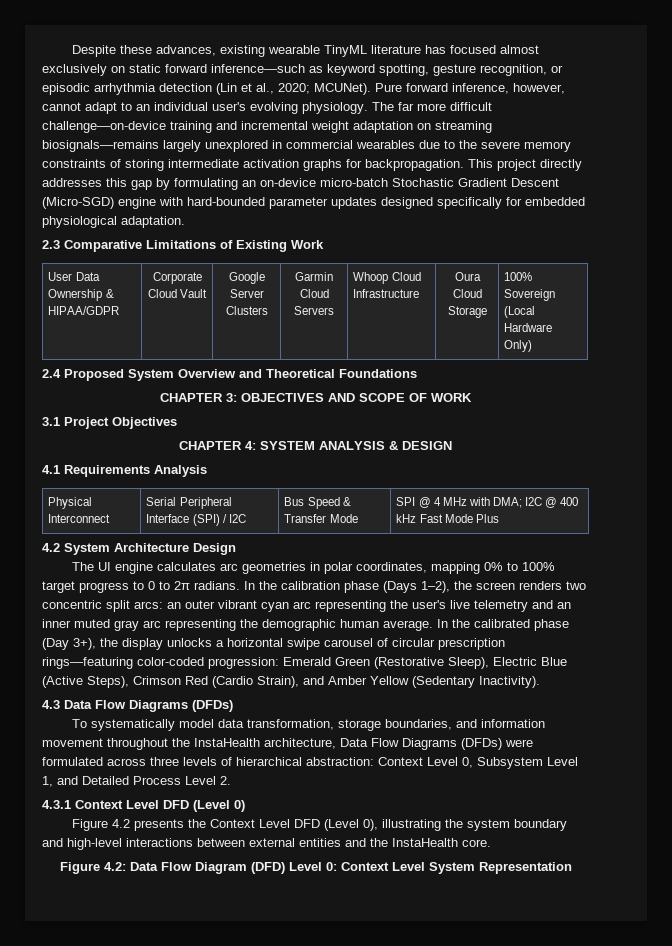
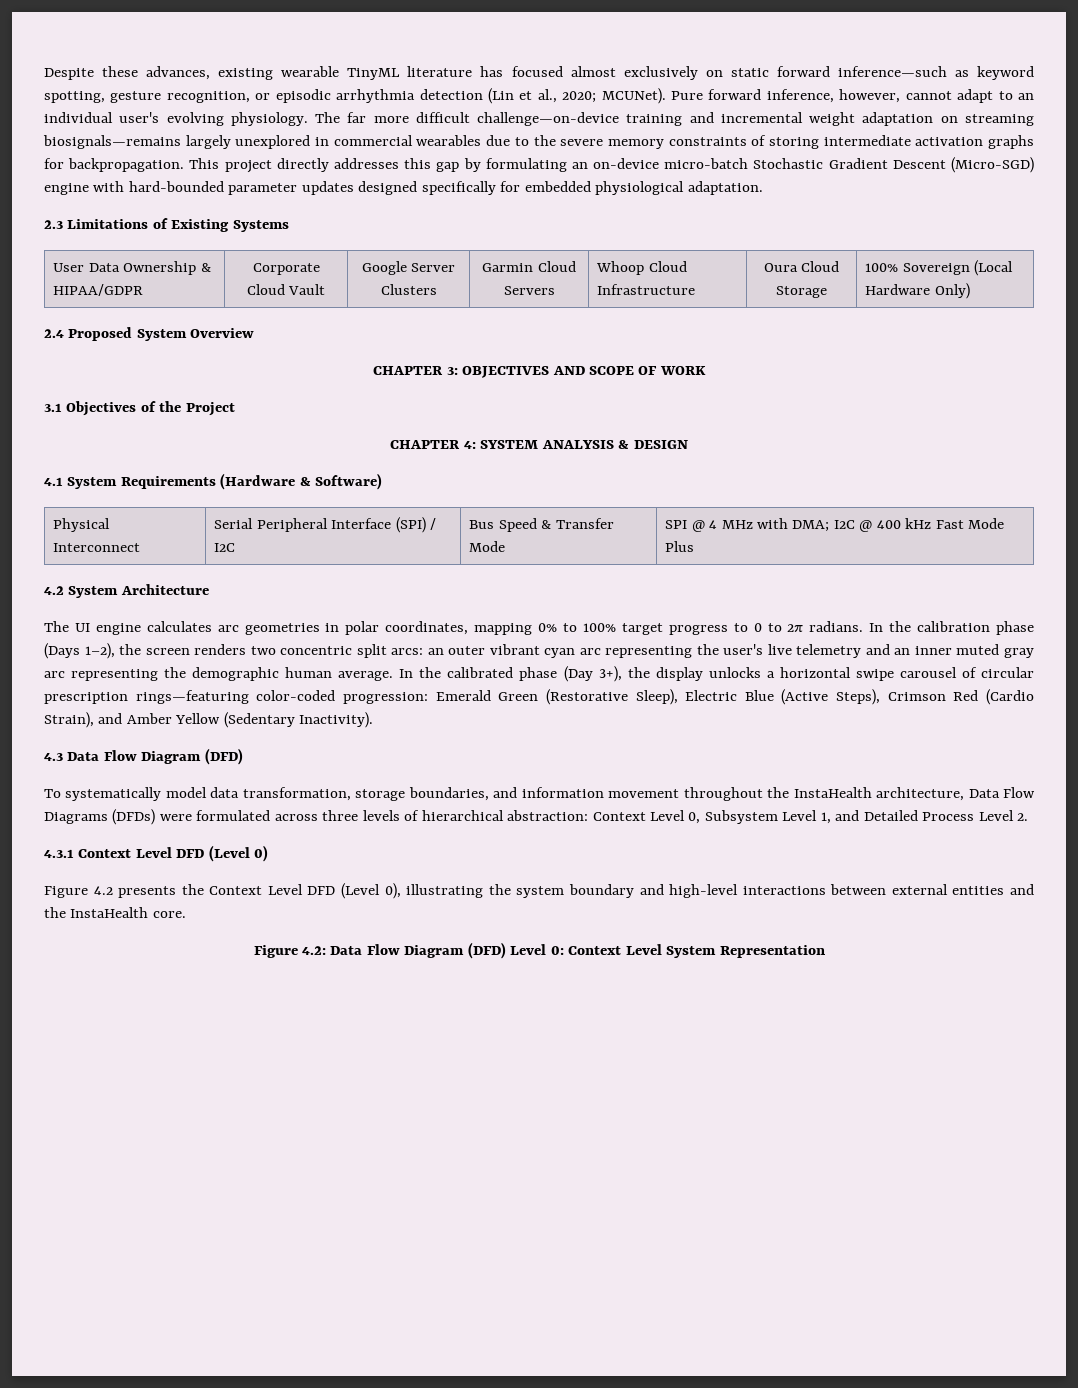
- 2.3 Comparative Limitations of Existing Work
+ 2.3 Limitations of Existing Systems
- 2.4 Proposed System Overview and Theoretical Foundations
+ 2.4 Proposed System Overview
- 3.1 Project Objectives
+ 3.1 Objectives of the Project
- 4.1 Requirements Analysis
+ 4.1 System Requirements (Hardware & Software)
- 4.2 System Architecture Design
+ 4.2 System Architecture
- 4.3 Data Flow Diagrams (DFDs)
+ 4.3 Data Flow Diagram (DFD)

